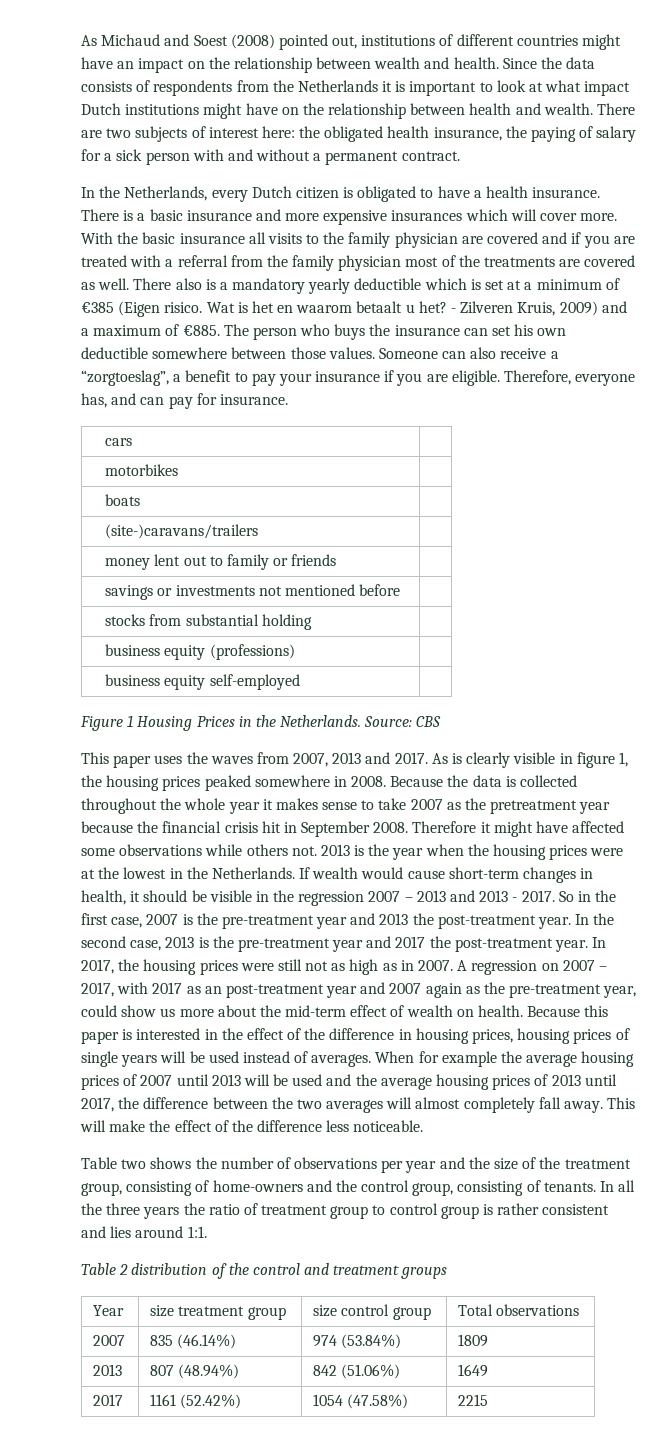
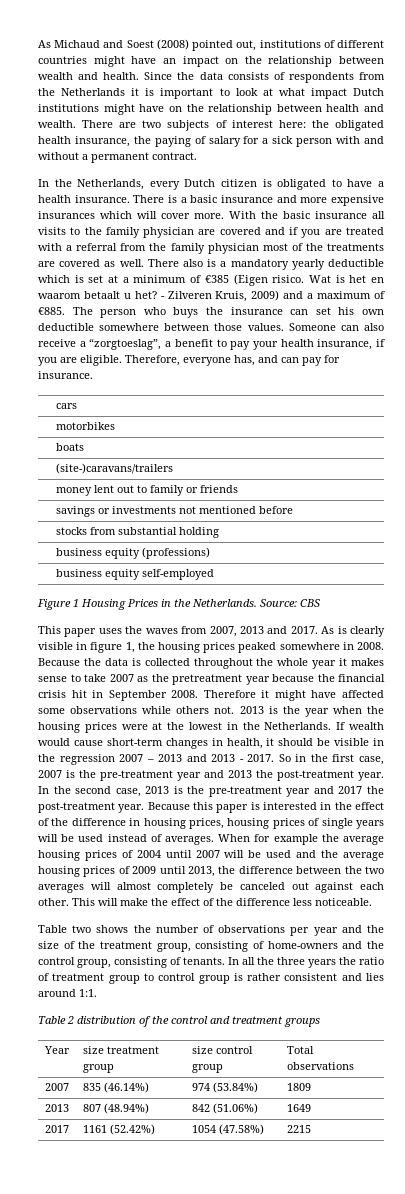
- Someone can also receive a “zorgtoeslag”, a benefit to pay your insurance if you are eligible.
+ Someone can also receive a “zorgtoeslag”, a benefit to pay your health insurance, if you are eligible.
- In 2017, the housing prices were still not as high as in 2007. A regression on 2007 – 2017, with 2017 as an post-treatment year and 2007 again as the pre-treatment year, could show us more about the mid-term effect of wealth on health.
- When for example the average housing prices of 2007 until 2013 will be used and the average housing prices of 2013 until 2017, the difference between the two averages will almost completely fall away.
+ When for example the average housing prices of 2004 until 2007 will be used and the average housing prices of 2009 until 2013, the difference between the two averages will almost completely be canceled out against each other.

